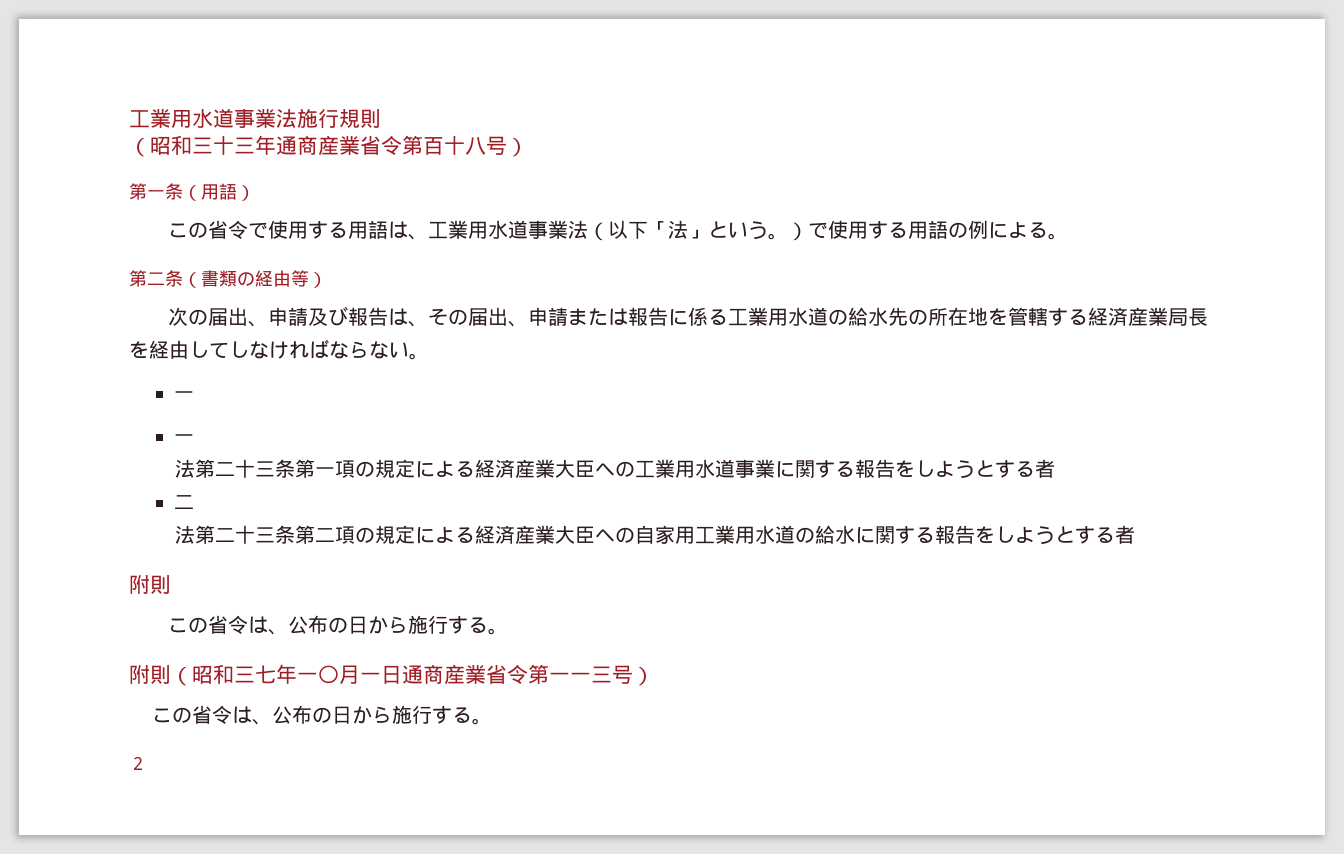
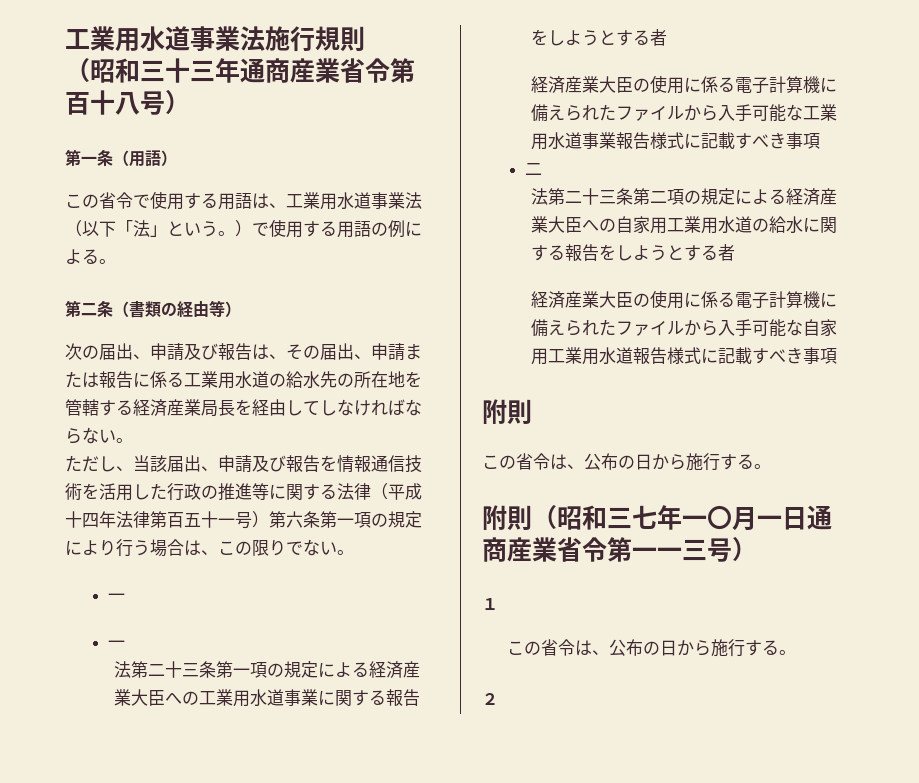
+ ただし、当該届出、申請及び報告を情報通信技術を活用した行政の推進等に関する法律（平成十四年法律第百五十一号）第六条第一項の規定により行う場合は、この限りでない。
+ 経済産業大臣の使用に係る電子計算機に備えられたファイルから入手可能な工業用水道事業報告様式に記載すべき事項
+ 経済産業大臣の使用に係る電子計算機に備えられたファイルから入手可能な自家用工業用水道報告様式に記載すべき事項
+ １

